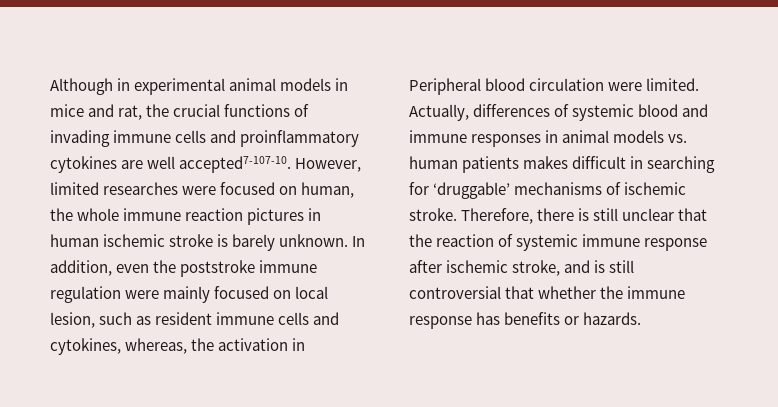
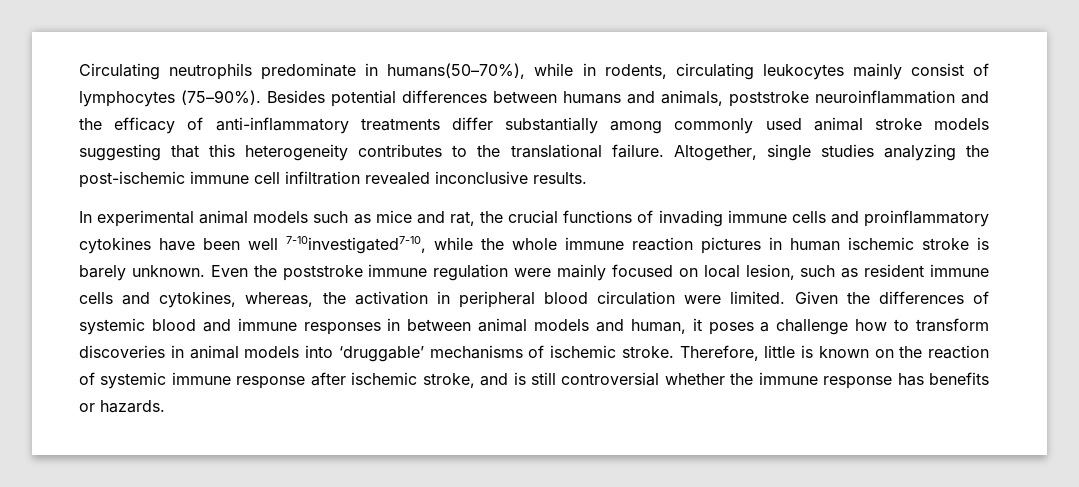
- Although in experimental animal models in mice and rat, the crucial functions of invading immune cells and proinflammatory cytokines are well accepted7-107-10. However, limited researches were focused on human, the whole immune reaction pictures in human ischemic stroke is barely unknown.
+ Circulating neutrophils predominate in humans(50–70%), while in rodents, circulating leukocytes mainly consist of lymphocytes (75–90%). Besides potential differences between humans and animals, poststroke neuroinflammation and the efficacy of anti-inflammatory treatments differ substantially among commonly used animal stroke models suggesting that this heterogeneity contributes to the translational failure. Altogether, single studies analyzing the post-ischemic immune cell infiltration revealed inconclusive results.
+ In experimental animal models such as mice and rat, the crucial functions of invading immune cells and proinflammatory cytokines have been well 7-10investigated7-10, while the whole immune reaction pictures in human ischemic stroke is barely unknown.
- In addition, even the poststroke immune regulation were mainly focused on local lesion, such as resident immune cells and cytokines, whereas, the activation in Peripheral blood circulation were limited.
+ Even the poststroke immune regulation were mainly focused on local lesion, such as resident immune cells and cytokines, whereas, the activation in peripheral blood circulation were limited.
- Actually, differences of systemic blood and immune responses in animal models vs. human patients makes difficult in searching for ‘druggable’ mechanisms of ischemic stroke.
+ Given the differences of systemic blood and immune responses in between animal models and human, it poses a challenge how to transform discoveries in animal models into ‘druggable’ mechanisms of ischemic stroke.
- Therefore, there is still unclear that the reaction of systemic immune response after ischemic stroke, and is still controversial that whether the immune response has benefits or hazards.
+ Therefore, little is known on the reaction of systemic immune response after ischemic stroke, and is still controversial whether the immune response has benefits or hazards.

